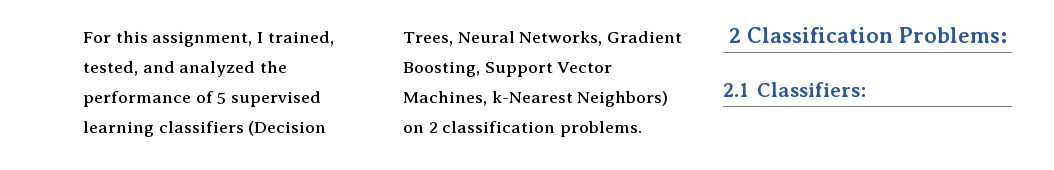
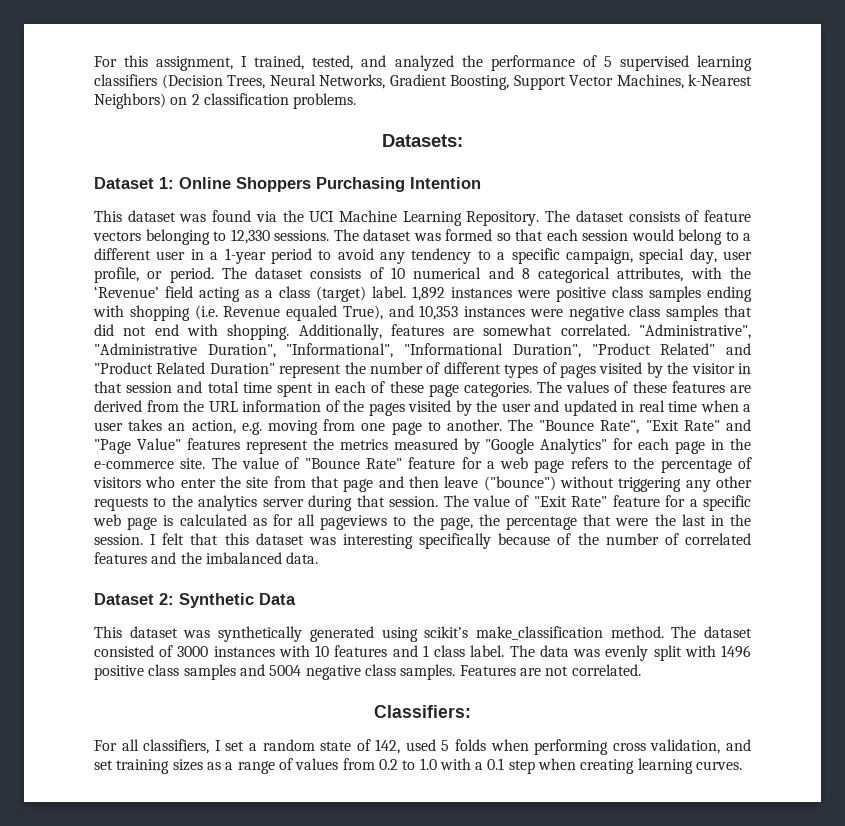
- 2 Classification Problems:
- 2.1 Classifiers:
+ Datasets:
+ Dataset 1: Online Shoppers Purchasing Intention
+ This dataset was found via the UCI Machine Learning Repository. The dataset consists of feature vectors belonging to 12,330 sessions. The dataset was formed so that each session would belong to a different user in a 1-year period to avoid any tendency to a specific campaign, special day, user profile, or period. The dataset consists of 10 numerical and 8 categorical attributes, with the ‘Revenue’ field acting as a class (target) label. 1,892 instances were positive class samples ending with shopping (i.e. Revenue equaled True), and 10,353 instances were negative class samples that did not end with shopping. Additionally, features are somewhat correlated. "Administrative", "Administrative Duration", "Informational", "Informational Duration", "Product Related" and "Product Related Duration" represent the number of different types of pages visited by the visitor in that session and total time spent in each of these page categories. The values of these features are derived from the URL information of the pages visited by the user and updated in real time when a user takes an action, e.g. moving from one page to another. The "Bounce Rate", "Exit Rate" and "Page Value" features represent the metrics measured by "Google Analytics" for each page in the e-commerce site. The value of "Bounce Rate" feature for a web page refers to the percentage of visitors who enter the site from that page and then leave ("bounce") without triggering any other requests to the analytics server during that session. The value of "Exit Rate" feature for a specific web page is calculated as for all pageviews to the page, the percentage that were the last in the session. I felt that this dataset was interesting specifically because of the number of correlated features and the imbalanced data.
+ Dataset 2: Synthetic Data
+ This dataset was synthetically generated using scikit’s make_classification method. The dataset consisted of 3000 instances with 10 features and 1 class label. The data was evenly split with 1496 positive class samples and 5004 negative class samples. Features are not correlated.
+ Classifiers:
+ For all classifiers, I set a random state of 142, used 5 folds when performing cross validation, and set training sizes as a range of values from 0.2 to 1.0 with a 0.1 step when creating learning curves.

